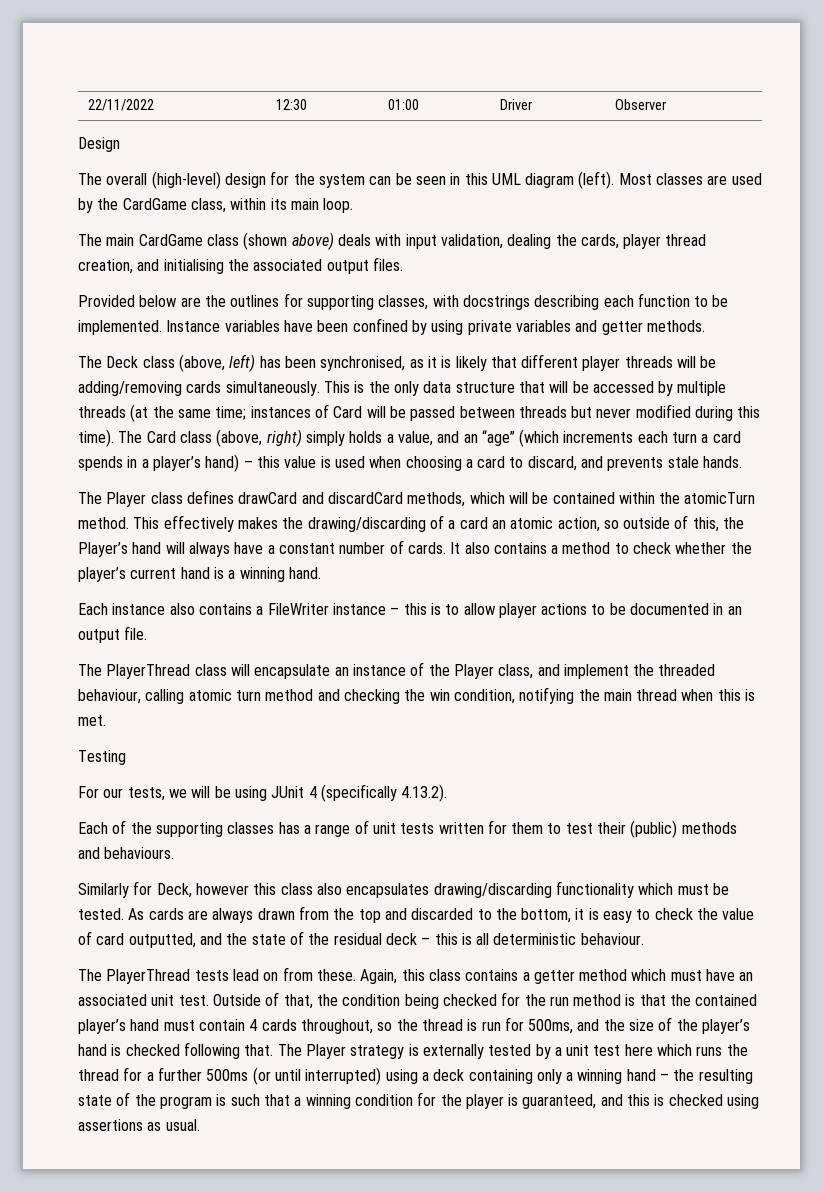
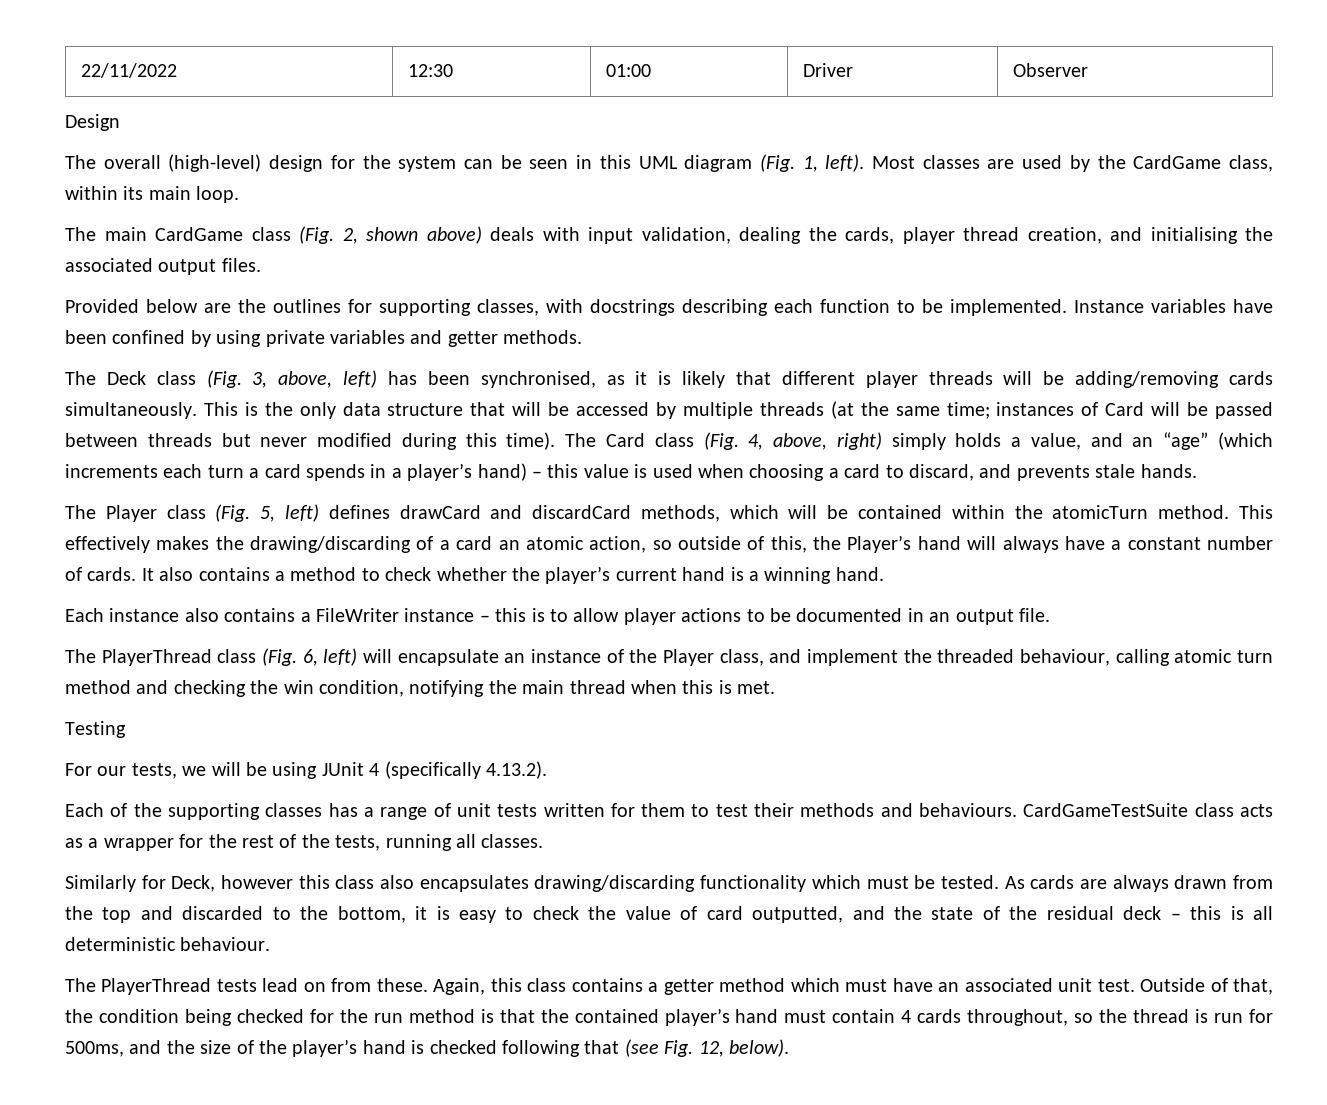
- The overall (high-level) design for the system can be seen in this UML diagram (left).
+ The overall (high-level) design for the system can be seen in this UML diagram (Fig. 1, left).
- The main CardGame class (shown above) deals with input validation, dealing the cards, player thread creation, and initialising the associated output files.
+ The main CardGame class (Fig. 2, shown above) deals with input validation, dealing the cards, player thread creation, and initialising the associated output files.
- The Deck class (above, left) has been synchronised, as it is likely that different player threads will be adding/removing cards simultaneously.
+ The Deck class (Fig. 3, above, left) has been synchronised, as it is likely that different player threads will be adding/removing cards simultaneously.
- The Card class (above, right) simply holds a value, and an “age” (which increments each turn a card spends in a player’s hand) – this value is used when choosing a card to discard, and prevents stale hands.
+ The Card class (Fig. 4, above, right) simply holds a value, and an “age” (which increments each turn a card spends in a player’s hand) – this value is used when choosing a card to discard, and prevents stale hands.
- The Player class defines drawCard and discardCard methods, which will be contained within the atomicTurn method.
+ The Player class (Fig. 5, left) defines drawCard and discardCard methods, which will be contained within the atomicTurn method.
- The PlayerThread class will encapsulate an instance of the Player class, and implement the threaded behaviour, calling atomic turn method and checking the win condition, notifying the main thread when this is met.
+ The PlayerThread class (Fig. 6, left) will encapsulate an instance of the Player class, and implement the threaded behaviour, calling atomic turn method and checking the win condition, notifying the main thread when this is met.
- Each of the supporting classes has a range of unit tests written for them to test their (public) methods and behaviours.
+ Each of the supporting classes has a range of unit tests written for them to test their methods and behaviours. CardGameTestSuite class acts as a wrapper for the rest of the tests, running all classes.
- Outside of that, the condition being checked for the run method is that the contained player’s hand must contain 4 cards throughout, so the thread is run for 500ms, and the size of the player’s hand is checked following that. The Player strategy is externally tested by a unit test here which runs the thread for a further 500ms (or until interrupted) using a deck containing only a winning hand – the resulting state of the program is such that a winning condition for the player is guaranteed, and this is checked using assertions as usual.
+ Outside of that, the condition being checked for the run method is that the contained player’s hand must contain 4 cards throughout, so the thread is run for 500ms, and the size of the player’s hand is checked following that (see Fig. 12, below).

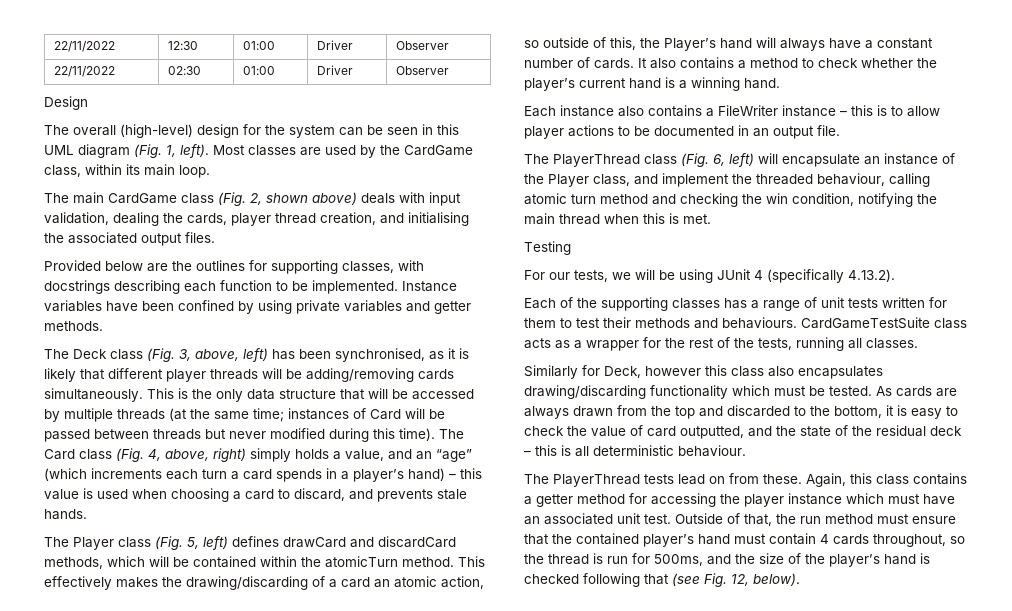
+ 22/11/2022 | 02:30 | 01:00 | Driver | Observer
- Again, this class contains a getter method which must have an associated unit test.
+ Again, this class contains a getter method for accessing the player instance which must have an associated unit test.
- Outside of that, the condition being checked for the run method is that the contained player’s hand must contain 4 cards throughout, so the thread is run for 500ms, and the size of the player’s hand is checked following that (see Fig. 12, below).
+ Outside of that, the run method must ensure that the contained player’s hand must contain 4 cards throughout, so the thread is run for 500ms, and the size of the player’s hand is checked following that (see Fig. 12, below).

